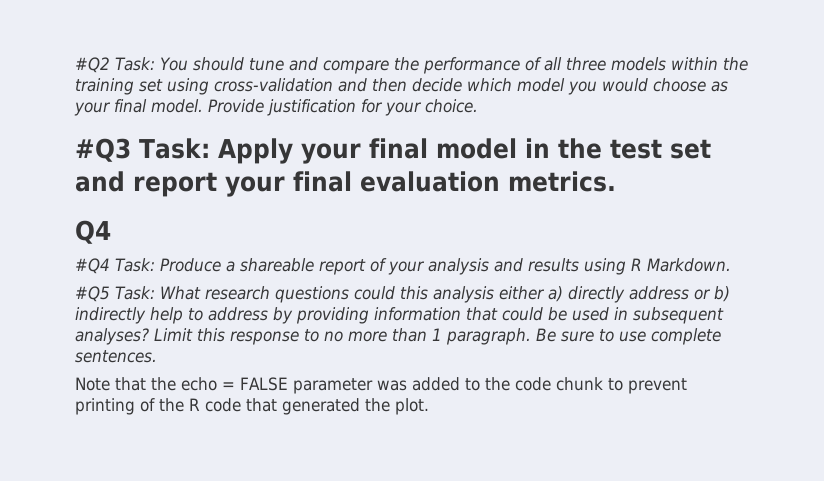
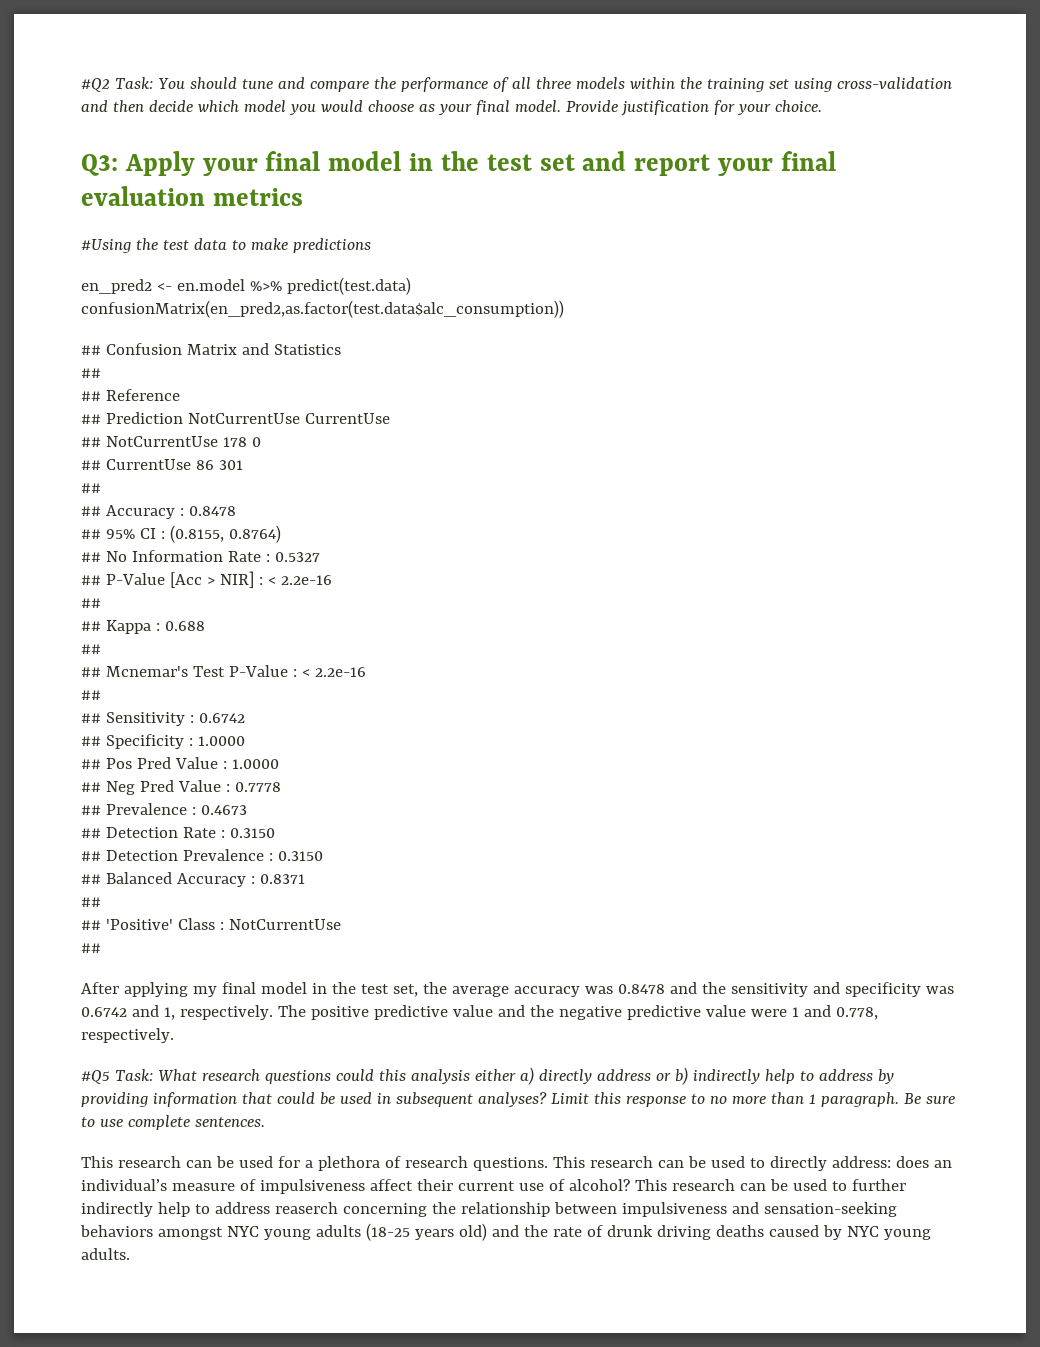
- #Q3 Task: Apply your final model in the test set and report your final evaluation metrics.
- Q4
- #Q4 Task: Produce a shareable report of your analysis and results using R Markdown.
+ Q3: Apply your final model in the test set and report your final evaluation metrics
+ #Using the test data to make predictions
+ en_pred2 <- en.model %>% predict(test.data)
+ confusionMatrix(en_pred2,as.factor(test.data$alc_consumption))
+ ## Confusion Matrix and Statistics
+ ##
+ ## Reference
+ ## Prediction NotCurrentUse CurrentUse
+ ## NotCurrentUse 178 0
+ ## CurrentUse 86 301
+ ##
+ ## Accuracy : 0.8478
+ ## 95% CI : (0.8155, 0.8764)
+ ## No Information Rate : 0.5327
+ ## P-Value [Acc > NIR] : < 2.2e-16
+ ##
+ ## Kappa : 0.688
+ ##
+ ## Mcnemar's Test P-Value : < 2.2e-16
+ ##
+ ## Sensitivity : 0.6742
+ ## Specificity : 1.0000
+ ## Pos Pred Value : 1.0000
+ ## Neg Pred Value : 0.7778
+ ## Prevalence : 0.4673
+ ## Detection Rate : 0.3150
+ ## Detection Prevalence : 0.3150
+ ## Balanced Accuracy : 0.8371
+ ##
+ ## 'Positive' Class : NotCurrentUse
+ ##
+ After applying my final model in the test set, the average accuracy was 0.8478 and the sensitivity and specificity was 0.6742 and 1, respectively. The positive predictive value and the negative predictive value were 1 and 0.778, respectively.
- Note that the echo = FALSE parameter was added to the code chunk to prevent printing of the R code that generated the plot.
+ This research can be used for a plethora of research questions. This research can be used to directly address: does an individual’s measure of impulsiveness affect their current use of alcohol? This research can be used to further indirectly help to address reaserch concerning the relationship between impulsiveness and sensation-seeking behaviors amongst NYC young adults (18-25 years old) and the rate of drunk driving deaths caused by NYC young adults.

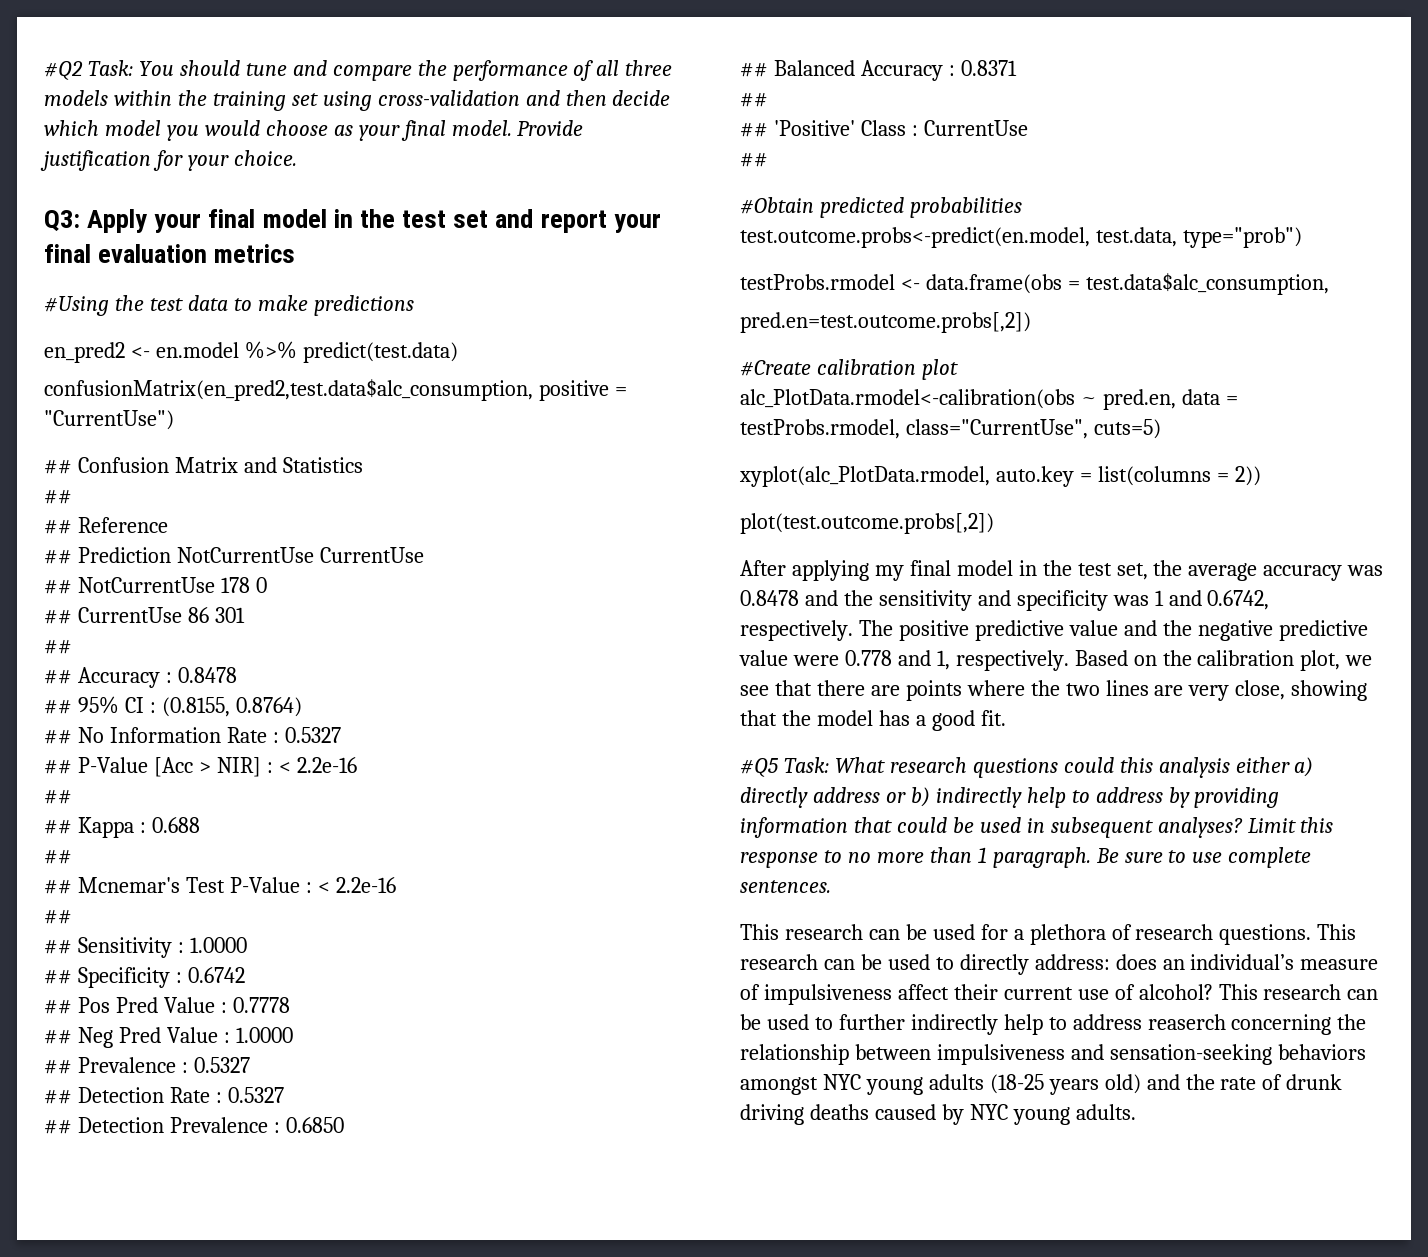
- confusionMatrix(en_pred2,as.factor(test.data$alc_consumption))
+ confusionMatrix(en_pred2,test.data$alc_consumption, positive = "CurrentUse")
- ## Sensitivity : 0.6742
+ ## Sensitivity : 1.0000
- ## Specificity : 1.0000
+ ## Specificity : 0.6742
- ## Pos Pred Value : 1.0000
+ ## Pos Pred Value : 0.7778
- ## Neg Pred Value : 0.7778
+ ## Neg Pred Value : 1.0000
- ## Prevalence : 0.4673
+ ## Prevalence : 0.5327
- ## Detection Rate : 0.3150
+ ## Detection Rate : 0.5327
- ## Detection Prevalence : 0.3150
+ ## Detection Prevalence : 0.6850
- ## 'Positive' Class : NotCurrentUse
+ ## 'Positive' Class : CurrentUse
  ##
+ #Obtain predicted probabilities
+ test.outcome.probs<-predict(en.model, test.data, type="prob")
+ testProbs.rmodel <- data.frame(obs = test.data$alc_consumption,
+ pred.en=test.outcome.probs[,2])
+ #Create calibration plot
+ alc_PlotData.rmodel<-calibration(obs ~ pred.en, data = testProbs.rmodel, class="CurrentUse", cuts=5)
+ xyplot(alc_PlotData.rmodel, auto.key = list(columns = 2))
+ plot(test.outcome.probs[,2])
- After applying my final model in the test set, the average accuracy was 0.8478 and the sensitivity and specificity was 0.6742 and 1, respectively.
+ After applying my final model in the test set, the average accuracy was 0.8478 and the sensitivity and specificity was 1 and 0.6742, respectively.
- The positive predictive value and the negative predictive value were 1 and 0.778, respectively.
+ The positive predictive value and the negative predictive value were 0.778 and 1, respectively. Based on the calibration plot, we see that there are points where the two lines are very close, showing that the model has a good fit.

